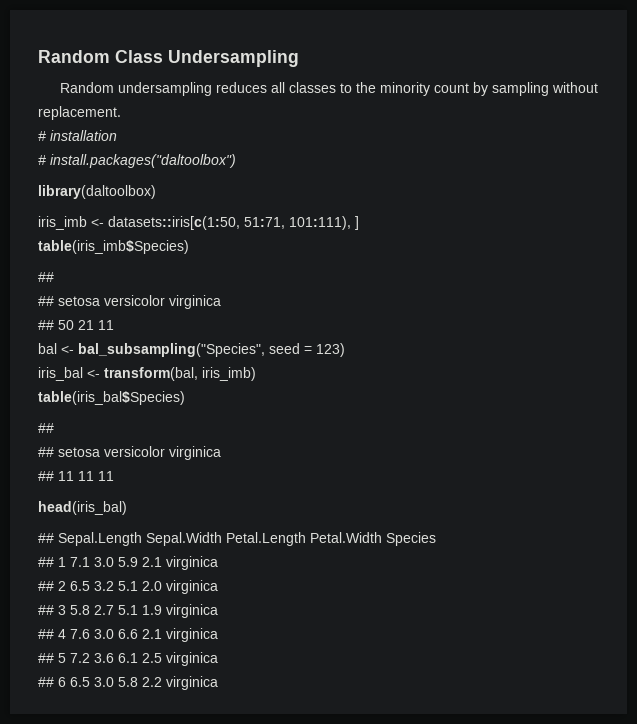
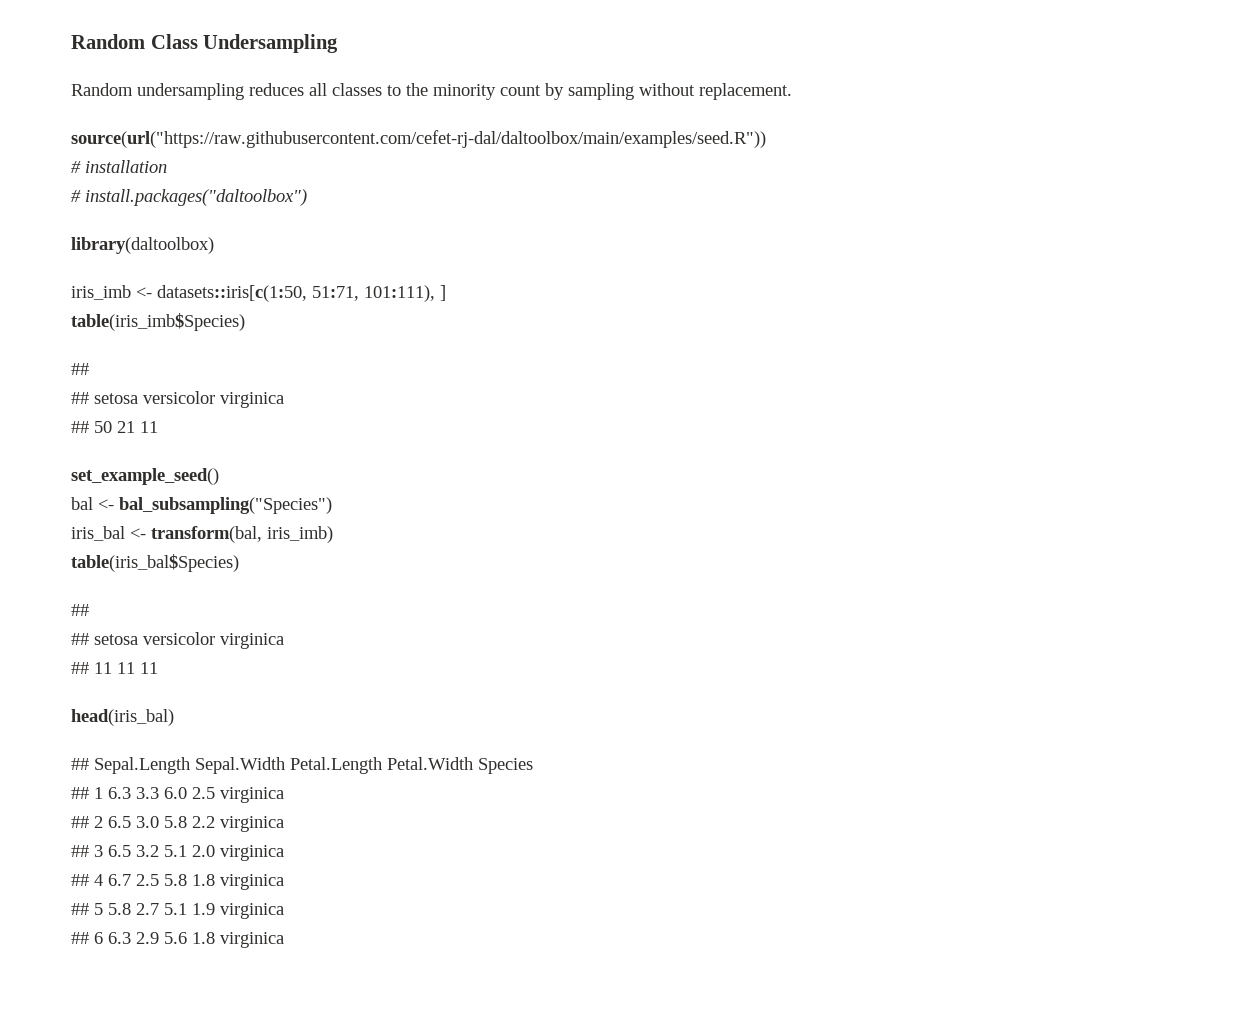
+ source(url("https://raw.githubusercontent.com/cefet-rj-dal/daltoolbox/main/examples/seed.R"))
+ set_example_seed()
- bal <- bal_subsampling("Species", seed = 123)
+ bal <- bal_subsampling("Species")
- ## 1 7.1 3.0 5.9 2.1 virginica
+ ## 1 6.3 3.3 6.0 2.5 virginica
- ## 2 6.5 3.2 5.1 2.0 virginica
+ ## 2 6.5 3.0 5.8 2.2 virginica
+ ## 3 6.5 3.2 5.1 2.0 virginica
- ## 3 5.8 2.7 5.1 1.9 virginica
+ ## 4 6.7 2.5 5.8 1.8 virginica
+ ## 5 5.8 2.7 5.1 1.9 virginica
- ## 4 7.6 3.0 6.6 2.1 virginica
- ## 5 7.2 3.6 6.1 2.5 virginica
- ## 6 6.5 3.0 5.8 2.2 virginica
+ ## 6 6.3 2.9 5.6 1.8 virginica

